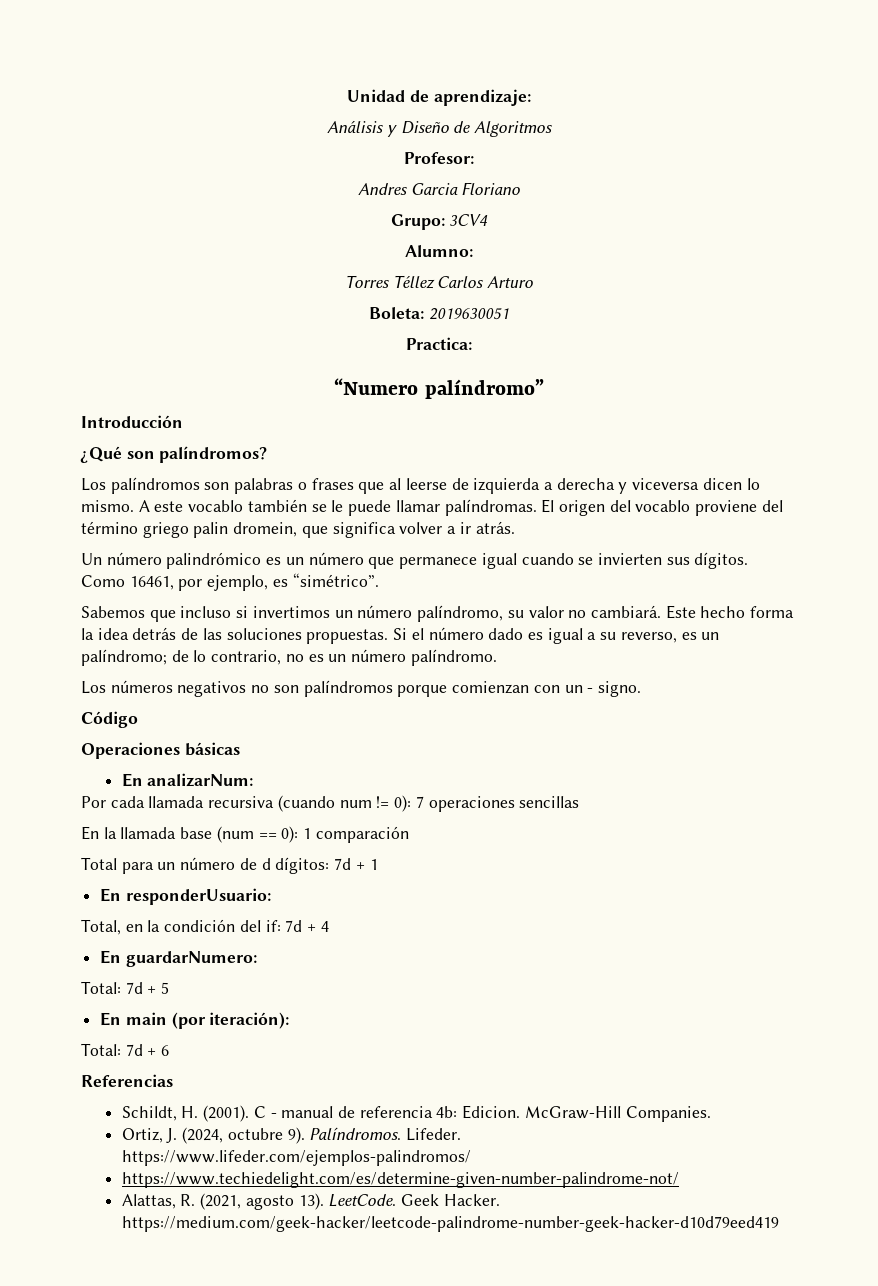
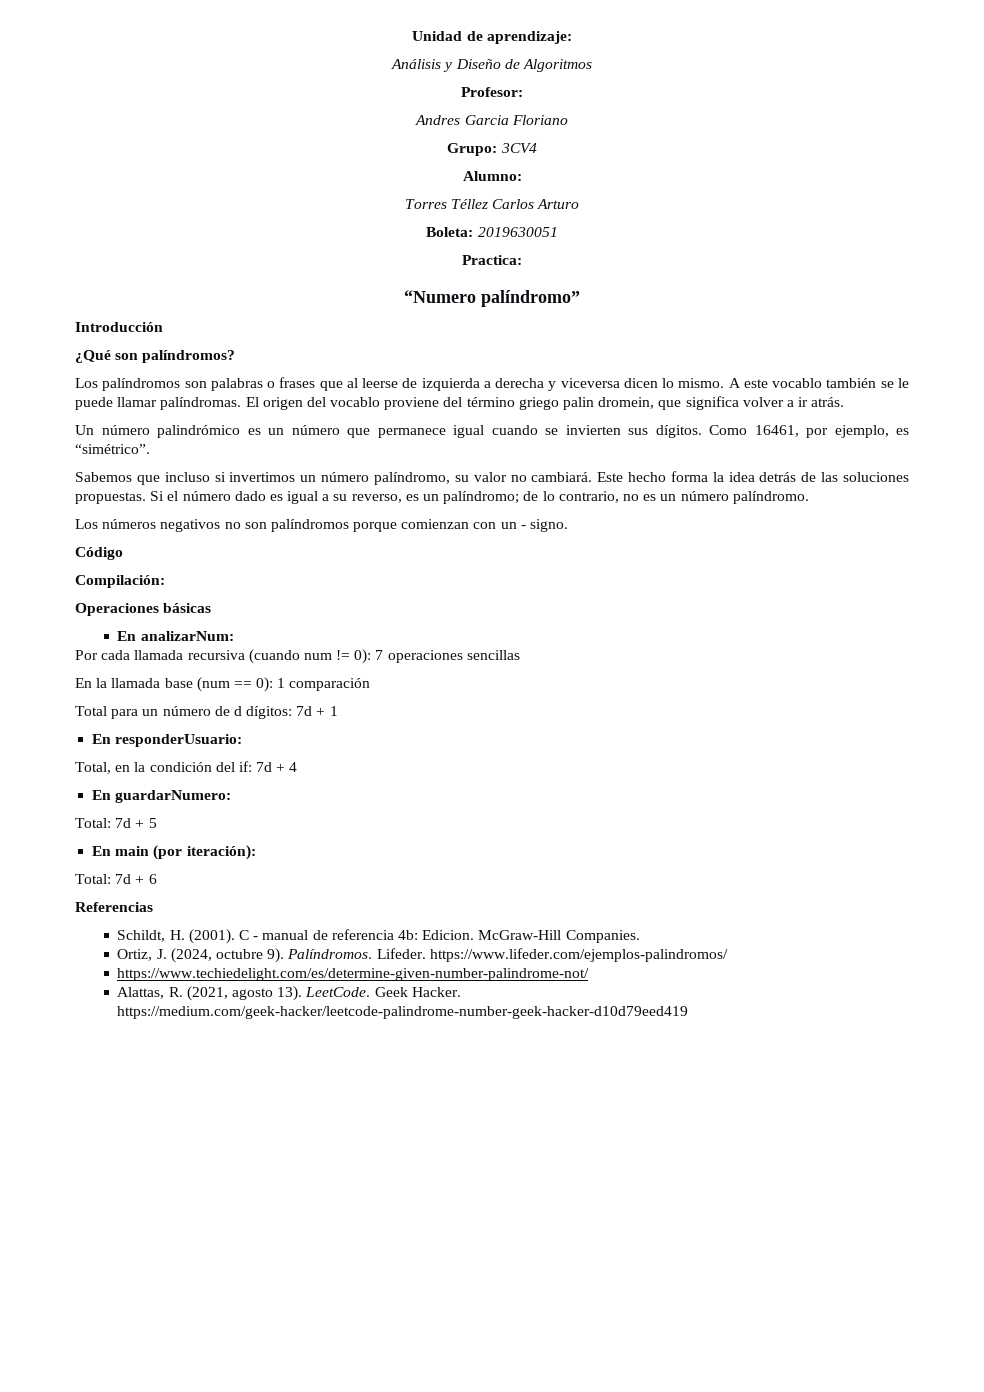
+ Compilación:

